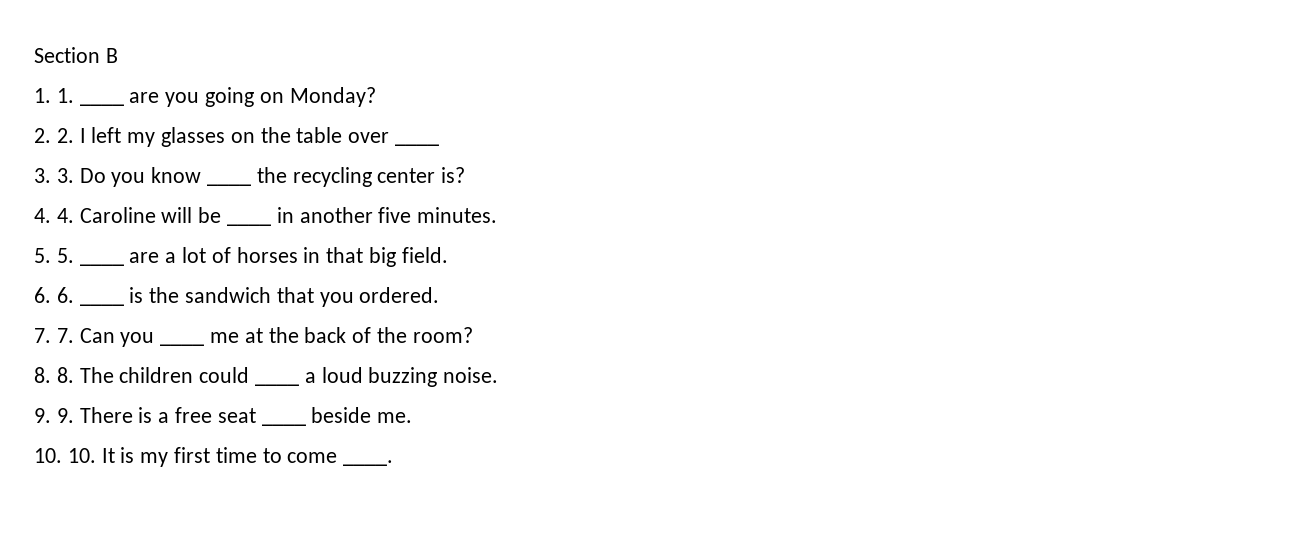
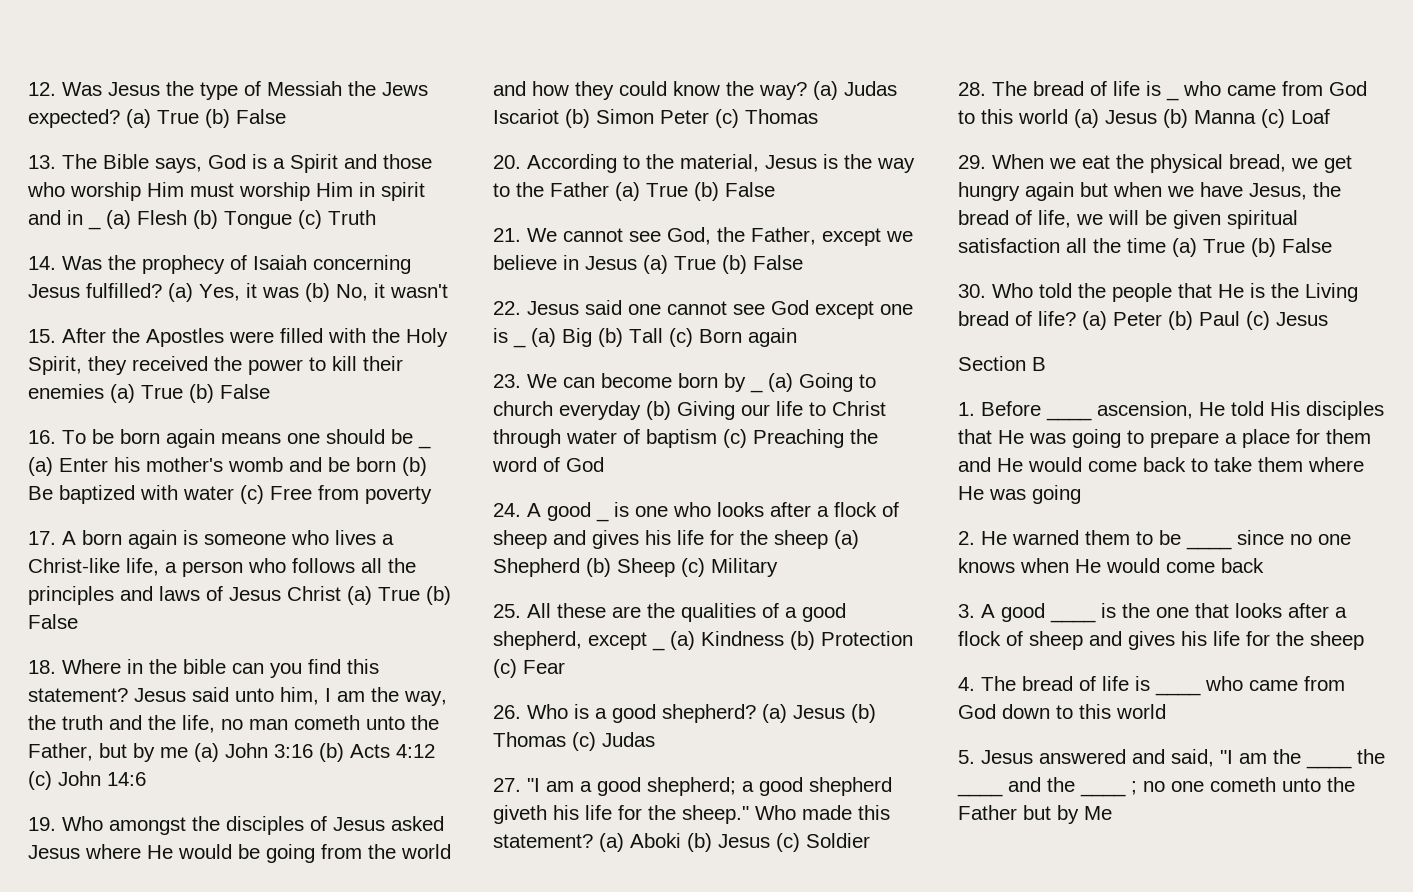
+ 12. Was Jesus the type of Messiah the Jews expected? (a) True (b) False
+ 13. The Bible says, God is a Spirit and those who worship Him must worship Him in spirit and in _ (a) Flesh (b) Tongue (c) Truth
+ 14. Was the prophecy of Isaiah concerning Jesus fulfilled? (a) Yes, it was (b) No, it wasn't
+ 15. After the Apostles were filled with the Holy Spirit, they received the power to kill their enemies (a) True (b) False
+ 16. To be born again means one should be _ (a) Enter his mother's womb and be born (b) Be baptized with water (c) Free from poverty
+ 17. A born again is someone who lives a Christ-like life, a person who follows all the principles and laws of Jesus Christ (a) True (b) False
+ 18. Where in the bible can you find this statement? Jesus said unto him, I am the way, the truth and the life, no man cometh unto the Father, but by me (a) John 3:16 (b) Acts 4:12 (c) John 14:6
+ 19. Who amongst the disciples of Jesus asked Jesus where He would be going from the world and how they could know the way? (a) Judas Iscariot (b) Simon Peter (c) Thomas
+ 20. According to the material, Jesus is the way to the Father (a) True (b) False
+ 21. We cannot see God, the Father, except we believe in Jesus (a) True (b) False
+ 22. Jesus said one cannot see God except one is _ (a) Big (b) Tall (c) Born again
+ 23. We can become born by _ (a) Going to church everyday (b) Giving our life to Christ through water of baptism (c) Preaching the word of God
+ 24. A good _ is one who looks after a flock of sheep and gives his life for the sheep (a) Shepherd (b) Sheep (c) Military
+ 25. All these are the qualities of a good shepherd, except _ (a) Kindness (b) Protection (c) Fear
+ 26. Who is a good shepherd? (a) Jesus (b) Thomas (c) Judas
+ 27. "I am a good shepherd; a good shepherd giveth his life for the sheep." Who made this statement? (a) Aboki (b) Jesus (c) Soldier
+ 28. The bread of life is _ who came from God to this world (a) Jesus (b) Manna (c) Loaf
+ 29. When we eat the physical bread, we get hungry again but when we have Jesus, the bread of life, we will be given spiritual satisfaction all the time (a) True (b) False
+ 30. Who told the people that He is the Living bread of life? (a) Peter (b) Paul (c) Jesus
  Section B
- 1. 1. ____ are you going on Monday?
- 2. 2. I left my glasses on the table over ____
- 3. 3. Do you know ____ the recycling center is?
- 4. 4. Caroline will be ____ in another five minutes.
- 5. 5. ____ are a lot of horses in that big field.
- 6. 6. ____ is the sandwich that you ordered.
- 7. 7. Can you ____ me at the back of the room?
- 8. 8. The children could ____ a loud buzzing noise.
- 9. 9. There is a free seat ____ beside me.
- 10. 10. It is my first time to come ____.
+ 1. Before ____ ascension, He told His disciples that He was going to prepare a place for them and He would come back to take them where He was going
+ 2. He warned them to be ____ since no one knows when He would come back
+ 3. A good ____ is the one that looks after a flock of sheep and gives his life for the sheep
+ 4. The bread of life is ____ who came from God down to this world
+ 5. Jesus answered and said, "I am the ____ the ____ and the ____ ; no one cometh unto the Father but by Me

